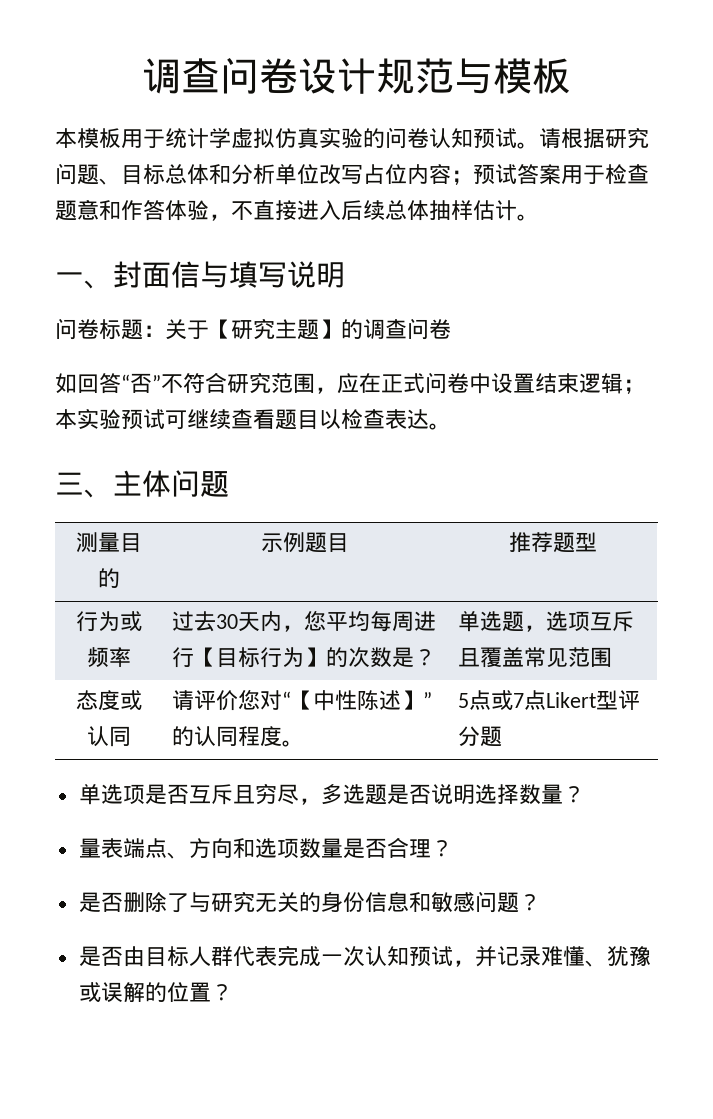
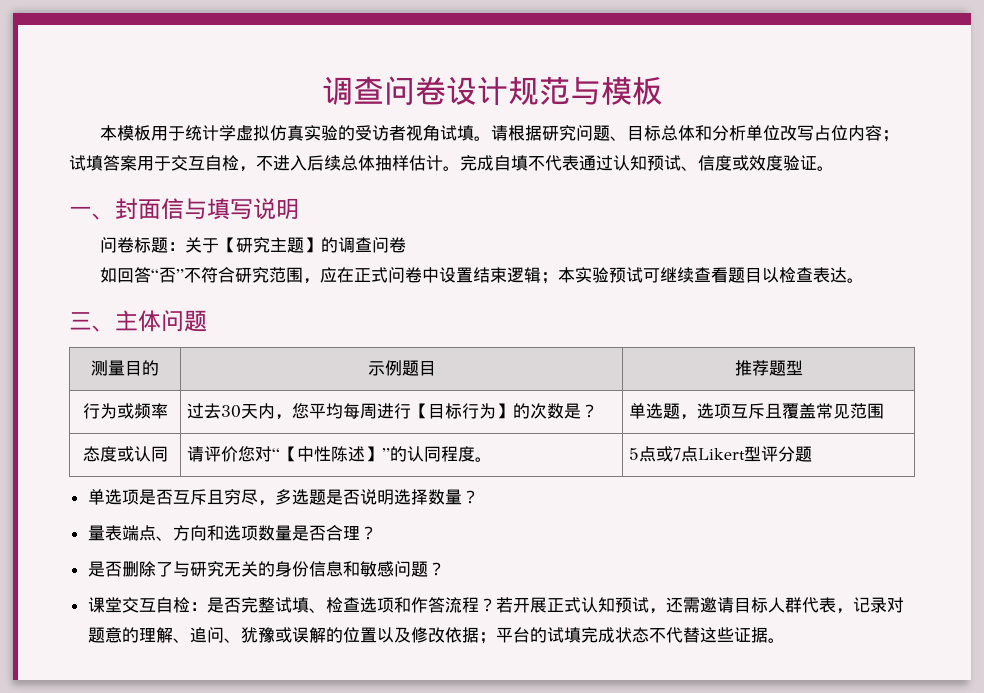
- 本模板用于统计学虚拟仿真实验的问卷认知预试。
+ 本模板用于统计学虚拟仿真实验的受访者视角试填。
- 请根据研究问题、目标总体和分析单位改写占位内容；预试答案用于检查题意和作答体验，不直接进入后续总体抽样估计。
+ 请根据研究问题、目标总体和分析单位改写占位内容；试填答案用于交互自检，不进入后续总体抽样估计。完成自填不代表通过认知预试、信度或效度验证。
- 是否由目标人群代表完成一次认知预试，并记录难懂、犹豫或误解的位置？
+ 课堂交互自检：是否完整试填、检查选项和作答流程？若开展正式认知预试，还需邀请目标人群代表，记录对题意的理解、追问、犹豫或误解的位置以及修改依据；平台的试填完成状态不代替这些证据。

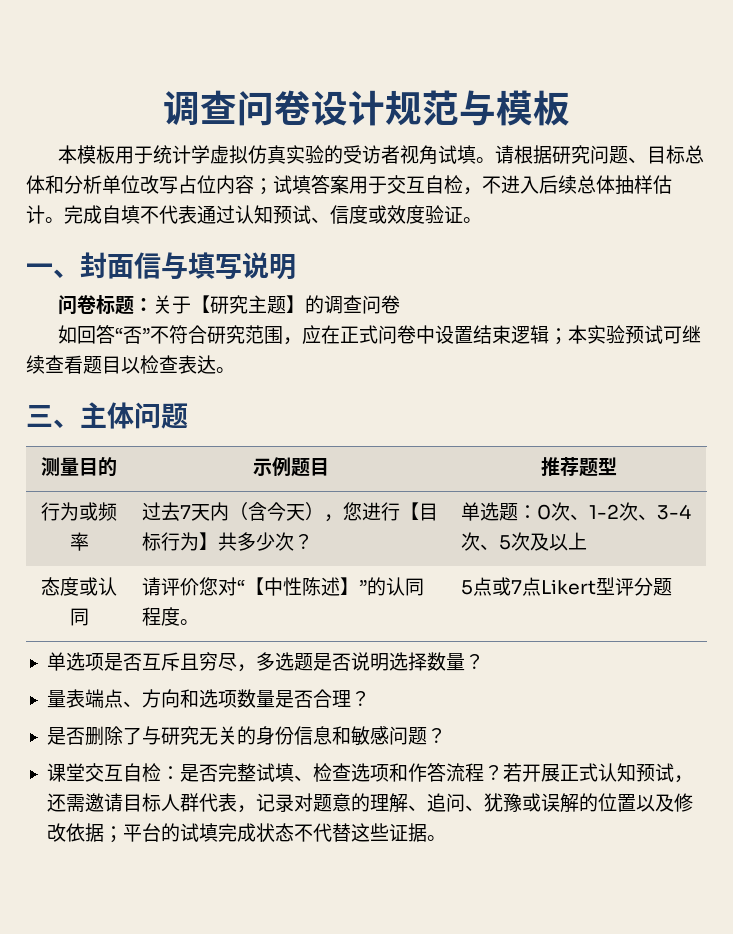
- 行为或频率 | 过去30天内，您平均每周进行【目标行为】的次数是？ | 单选题，选项互斥且覆盖常见范围
+ 行为或频率 | 过去7天内（含今天），您进行【目标行为】共多少次？ | 单选题：0次、1-2次、3-4次、5次及以上

